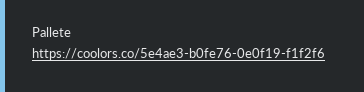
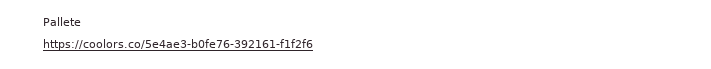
- https://coolors.co/5e4ae3-b0fe76-0e0f19-f1f2f6
+ https://coolors.co/5e4ae3-b0fe76-392161-f1f2f6

